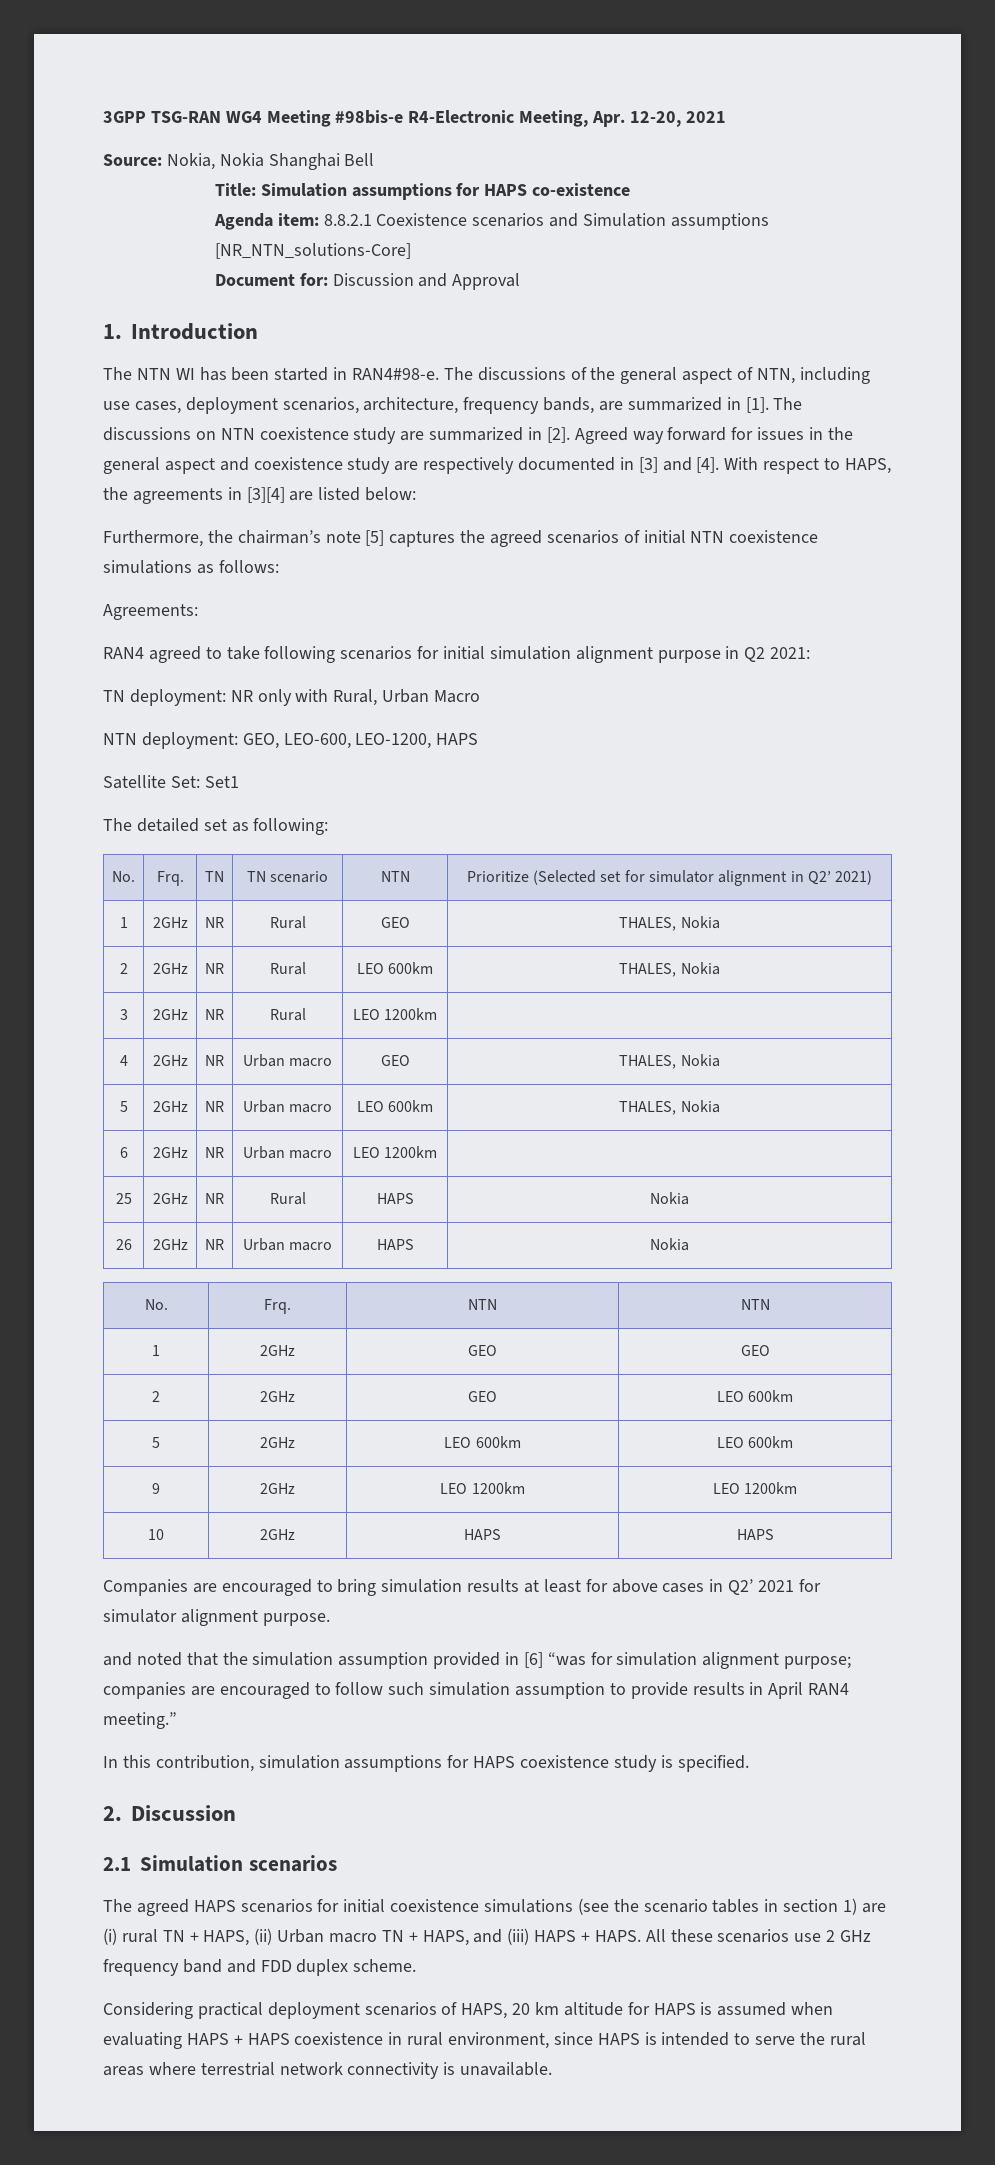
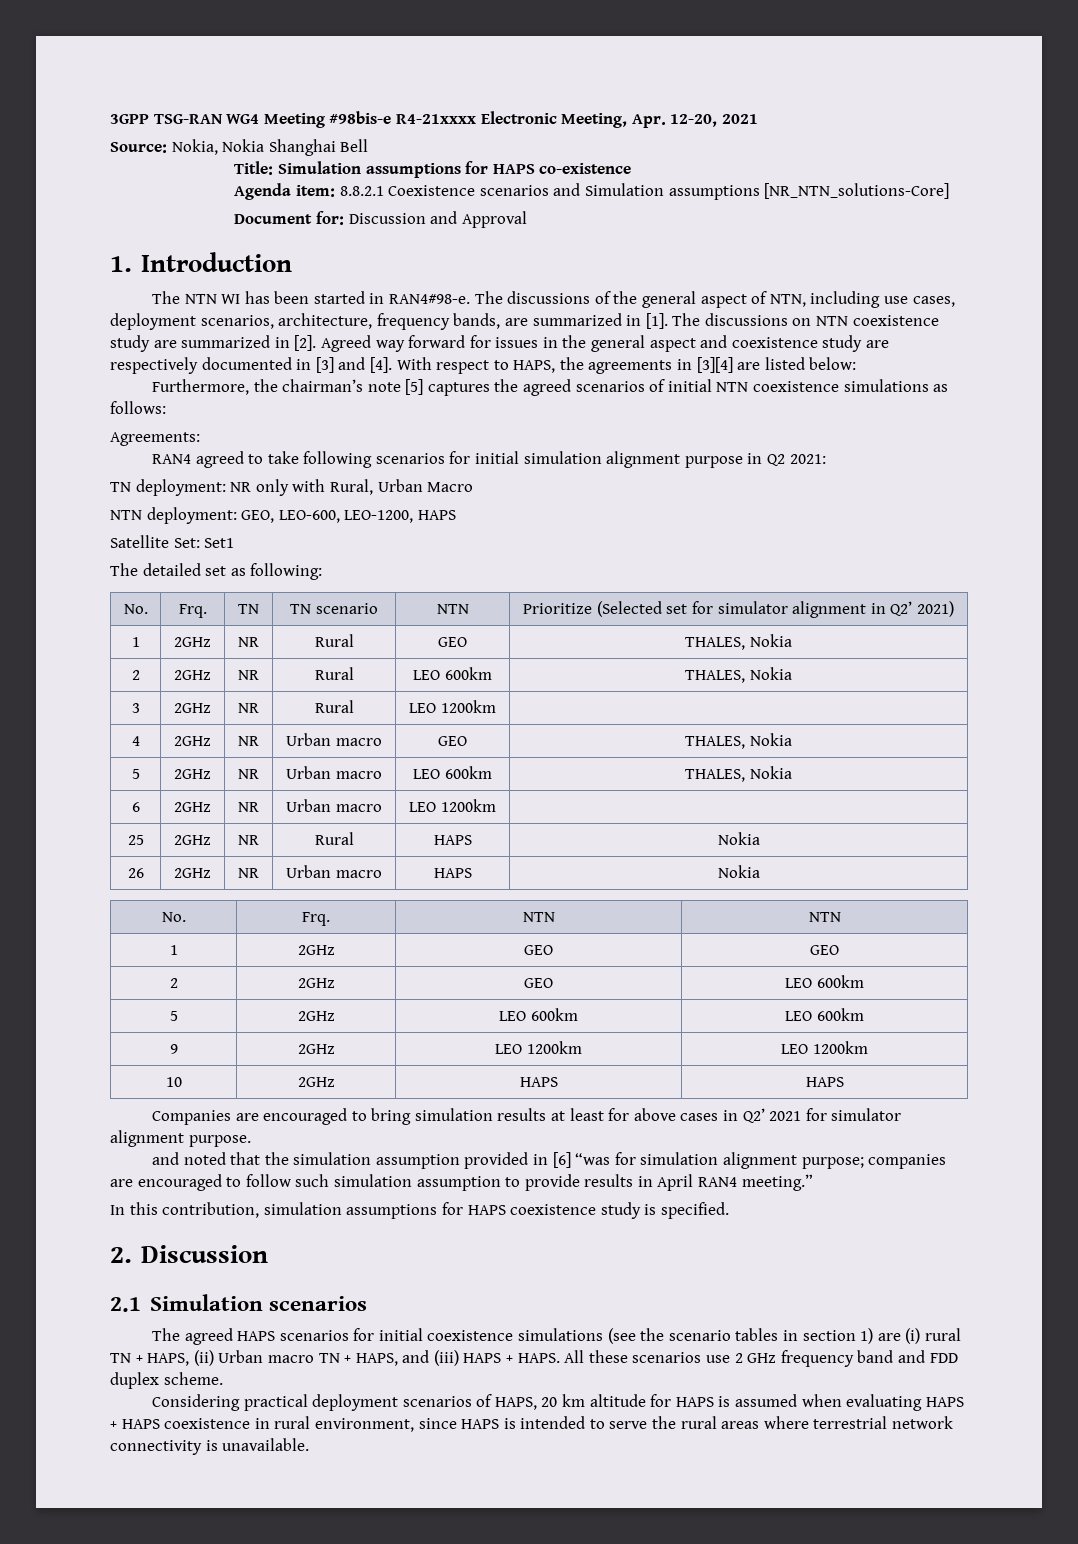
- 3GPP TSG-RAN WG4 Meeting #98bis-e R4-Electronic Meeting, Apr. 12-20, 2021
+ 3GPP TSG-RAN WG4 Meeting #98bis-e R4-21xxxx Electronic Meeting, Apr. 12-20, 2021

